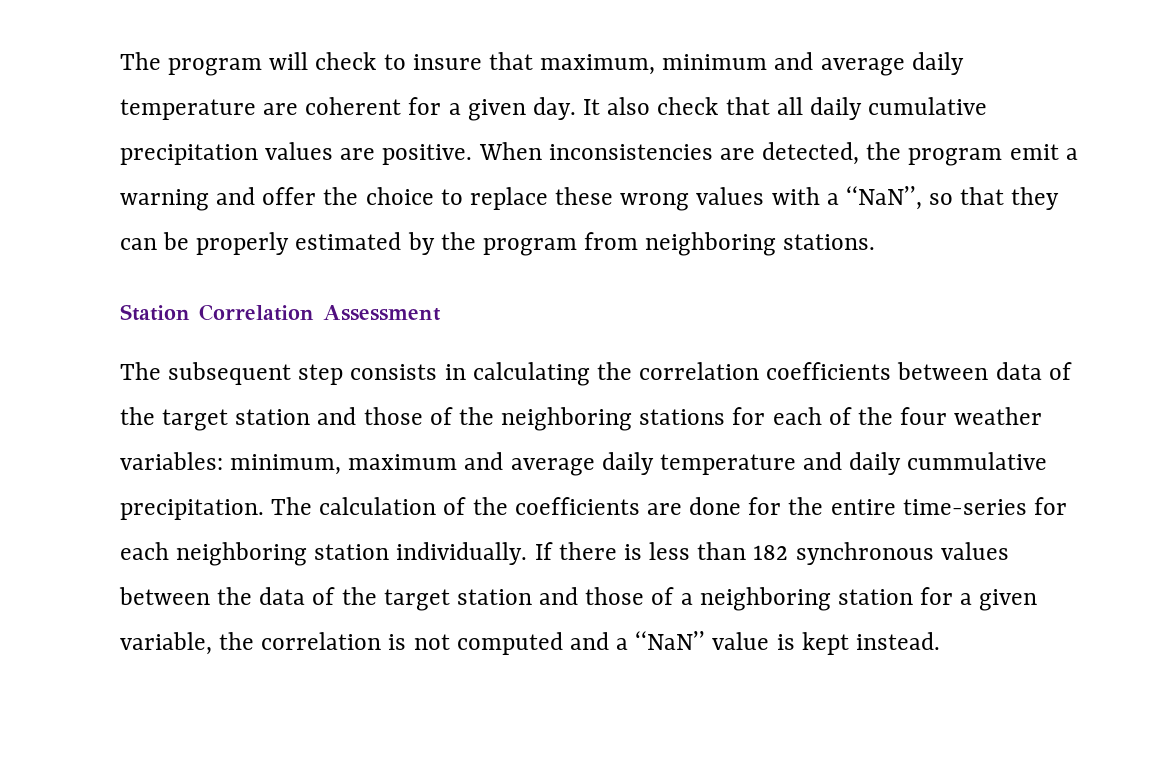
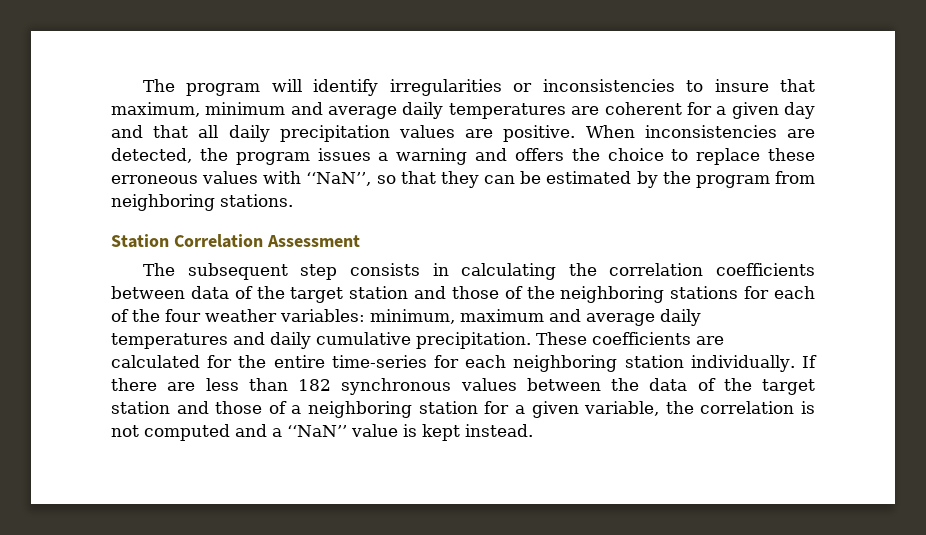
- The program will check to insure that maximum, minimum and average daily temperature are coherent for a given day. It also check that all daily cumulative precipitation values are positive.
+ The program will identify irregularities or inconsistencies to insure that maximum, minimum and average daily temperatures are coherent for a given day and that all daily precipitation values are positive.
- When inconsistencies are detected, the program emit a warning and offer the choice to replace these wrong values with a ‘‘NaN’’, so that they can be properly estimated by the program from neighboring stations.
+ When inconsistencies are detected, the program issues a warning and offers the choice to replace these erroneous values with ‘‘NaN’’, so that they can be estimated by the program from neighboring stations.
- The subsequent step consists in calculating the correlation coefficients between data of the target station and those of the neighboring stations for each of the four weather variables: minimum, maximum and average daily temperature and daily cummulative precipitation. The calculation of the coefficients are done for the entire time-series for each neighboring station individually.
+ The subsequent step consists in calculating the correlation coefficients between data of the target station and those of the neighboring stations for each of the four weather variables: minimum, maximum and average daily temperatures and daily cumulative precipitation. These coefficients are calculated for the entire time-series for each neighboring station individually.
- If there is less than 182 synchronous values between the data of the target station and those of a neighboring station for a given variable, the correlation is not computed and a ‘‘NaN’’ value is kept instead.
+ If there are less than 182 synchronous values between the data of the target station and those of a neighboring station for a given variable, the correlation is not computed and a ‘‘NaN’’ value is kept instead.

